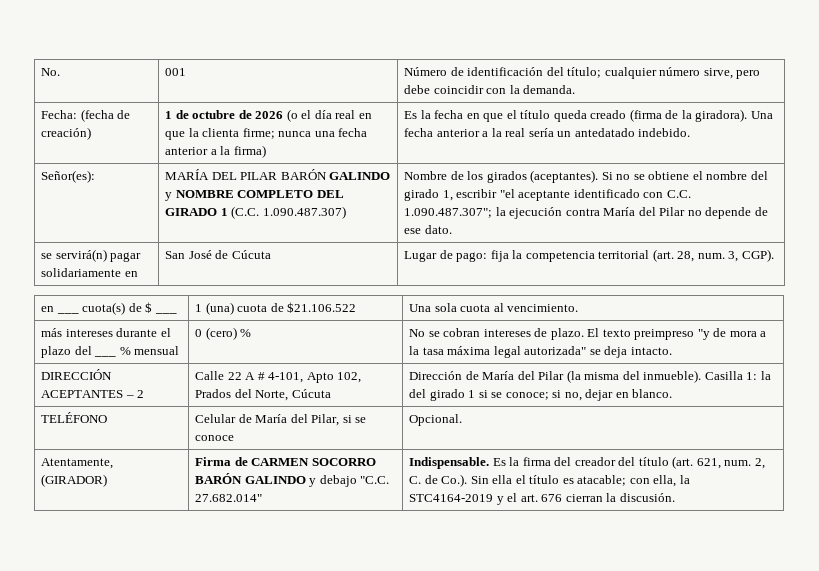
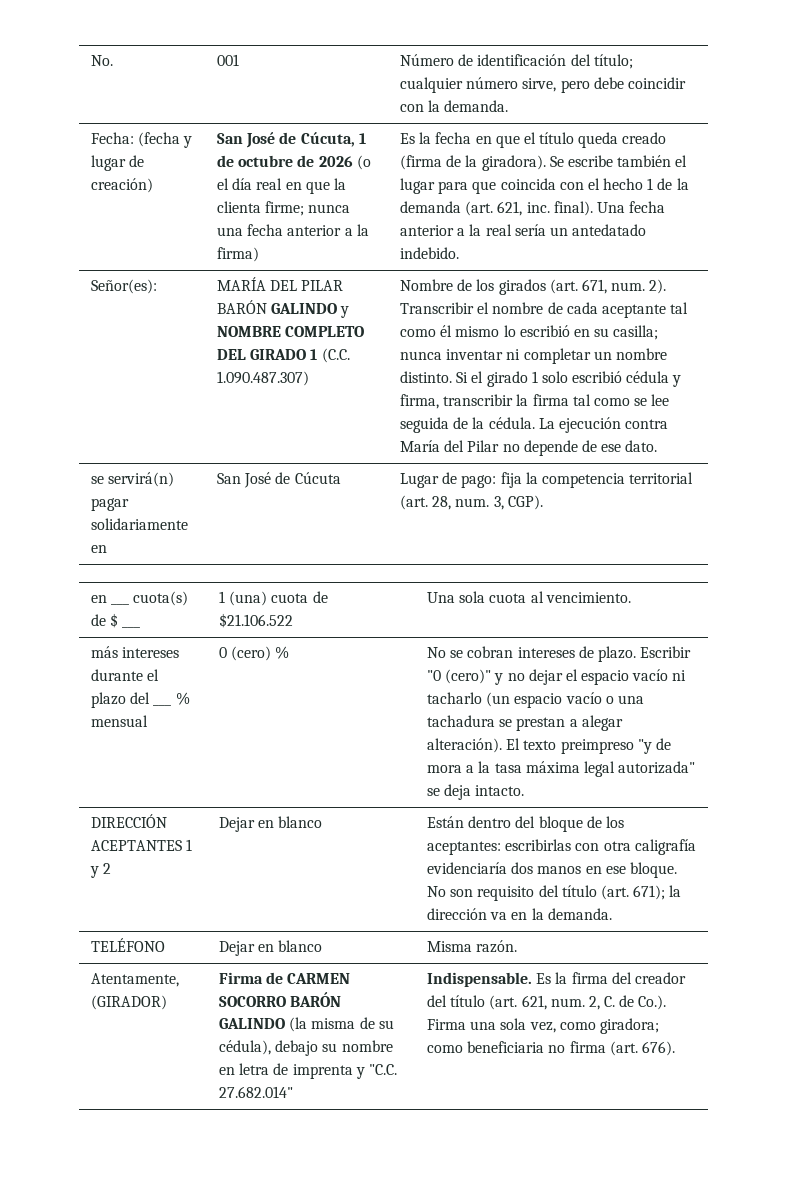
- Fecha: (fecha de creación)
+ Fecha: (fecha y lugar de creación)
- 1 de octubre de 2026 (o el día real en que la clienta firme; nunca una fecha anterior a la firma)
+ San José de Cúcuta, 1 de octubre de 2026 (o el día real en que la clienta firme; nunca una fecha anterior a la firma)
+ Se escribe también el lugar para que coincida con el hecho 1 de la demanda (art. 621, inc. final).
- Nombre de los girados (aceptantes). Si no se obtiene el nombre del girado 1, escribir "el aceptante identificado con C.C. 1.090.487.307"; la ejecución contra María del Pilar no depende de ese dato.
+ Nombre de los girados (art. 671, num. 2). Transcribir el nombre de cada aceptante tal como él mismo lo escribió en su casilla; nunca inventar ni completar un nombre distinto. Si el girado 1 solo escribió cédula y firma, transcribir la firma tal como se lee seguida de la cédula. La ejecución contra María del Pilar no depende de ese dato.
+ Escribir "0 (cero)" y no dejar el espacio vacío ni tacharlo (un espacio vacío o una tachadura se prestan a alegar alteración).
- DIRECCIÓN ACEPTANTES – 2 | Calle 22 A # 4-101, Apto 102, Prados del Norte, Cúcuta | Dirección de María del Pilar (la misma del inmueble). Casilla 1: la del girado 1 si se conoce; si no, dejar en blanco.
- TELÉFONO | Celular de María del Pilar, si se conoce | Opcional.
+ DIRECCIÓN ACEPTANTES 1 y 2 | Dejar en blanco | Están dentro del bloque de los aceptantes: escribirlas con otra caligrafía evidenciaría dos manos en ese bloque. No son requisito del título (art. 671); la dirección va en la demanda.
+ TELÉFONO | Dejar en blanco | Misma razón.
- Firma de CARMEN SOCORRO BARÓN GALINDO y debajo "C.C. 27.682.014"
+ Firma de CARMEN SOCORRO BARÓN GALINDO (la misma de su cédula), debajo su nombre en letra de imprenta y "C.C. 27.682.014"
- 2, C. de Co.). Sin ella el título es atacable; con ella, la STC4164-2019 y el art. 676 cierran la discusión.
+ 2, C. de Co.). Firma una sola vez, como giradora; como beneficiaria no firma (art. 676).

